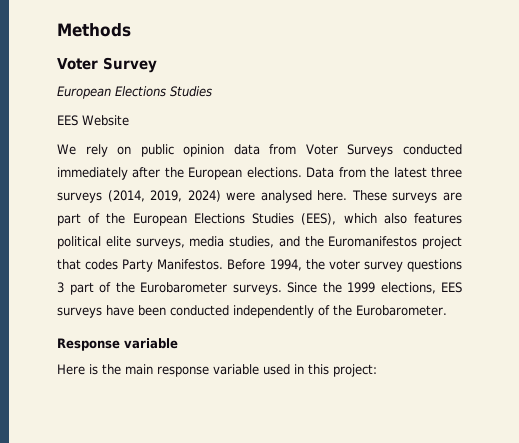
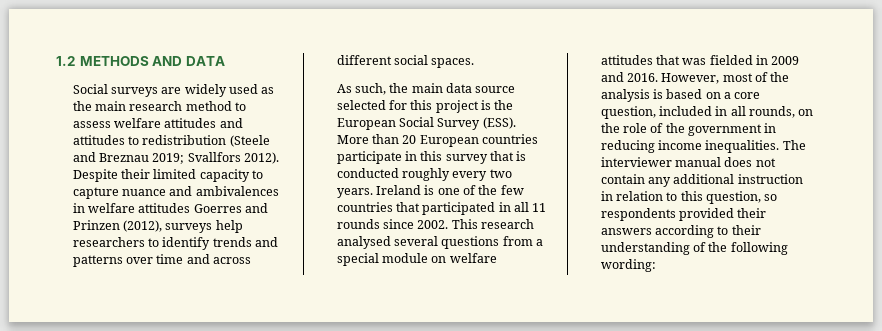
- Methods
- Voter Survey
- European Elections Studies
- EES Website
- We rely on public opinion data from Voter Surveys conducted immediately after the European elections. Data from the latest three surveys (2014, 2019, 2024) were analysed here. These surveys are part of the European Elections Studies (EES), which also features political elite surveys, media studies, and the Euromanifestos project that codes Party Manifestos. Before 1994, the voter survey questions 3 part of the Eurobarometer surveys. Since the 1999 elections, EES surveys have been conducted independently of the Eurobarometer.
- Response variable
- Here is the main response variable used in this project:
+ 1.2 METHODS AND DATA
+ Social surveys are widely used as the main research method to assess welfare attitudes and attitudes to redistribution (Steele and Breznau 2019; Svallfors 2012). Despite their limited capacity to capture nuance and ambivalences in welfare attitudes Goerres and Prinzen (2012), surveys help researchers to identify trends and patterns over time and across different social spaces.
+ As such, the main data source selected for this project is the European Social Survey (ESS). More than 20 European countries participate in this survey that is conducted roughly every two years. Ireland is one of the few countries that participated in all 11 rounds since 2002. This research analysed several questions from a special module on welfare attitudes that was fielded in 2009 and 2016. However, most of the analysis is based on a core question, included in all rounds, on the role of the government in reducing income inequalities. The interviewer manual does not contain any additional instruction in relation to this question, so respondents provided their answers according to their understanding of the following wording:

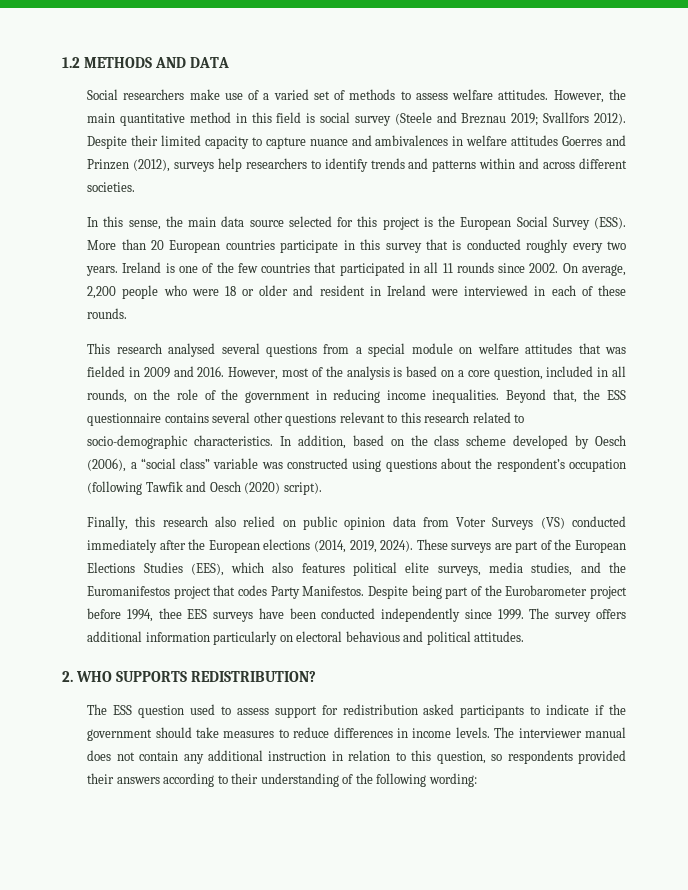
- Social surveys are widely used as the main research method to assess welfare attitudes and attitudes to redistribution (Steele and Breznau 2019; Svallfors 2012).
+ Social researchers make use of a varied set of methods to assess welfare attitudes. However, the main quantitative method in this field is social survey (Steele and Breznau 2019; Svallfors 2012).
- Despite their limited capacity to capture nuance and ambivalences in welfare attitudes Goerres and Prinzen (2012), surveys help researchers to identify trends and patterns over time and across different social spaces.
- As such, the main data source selected for this project is the European Social Survey (ESS).
+ Despite their limited capacity to capture nuance and ambivalences in welfare attitudes Goerres and Prinzen (2012), surveys help researchers to identify trends and patterns within and across different societies.
+ In this sense, the main data source selected for this project is the European Social Survey (ESS).
- Ireland is one of the few countries that participated in all 11 rounds since 2002. This research analysed several questions from a special module on welfare attitudes that was fielded in 2009 and 2016.
+ Ireland is one of the few countries that participated in all 11 rounds since 2002. On average, 2,200 people who were 18 or older and resident in Ireland were interviewed in each of these rounds.
+ This research analysed several questions from a special module on welfare attitudes that was fielded in 2009 and 2016.
+ Beyond that, the ESS questionnaire contains several other questions relevant to this research related to socio-demographic characteristics. In addition, based on the class scheme developed by Oesch (2006), a “social class” variable was constructed using questions about the respondent’s occupation (following Tawfik and Oesch (2020) script).
+ Finally, this research also relied on public opinion data from Voter Surveys (VS) conducted immediately after the European elections (2014, 2019, 2024). These surveys are part of the European Elections Studies (EES), which also features political elite surveys, media studies, and the Euromanifestos project that codes Party Manifestos. Despite being part of the Eurobarometer project before 1994, thee EES surveys have been conducted independently since 1999. The survey offers additional information particularly on electoral behavious and political attitudes.
+ 2. WHO SUPPORTS REDISTRIBUTION?
+ The ESS question used to assess support for redistribution asked participants to indicate if the government should take measures to reduce differences in income levels.

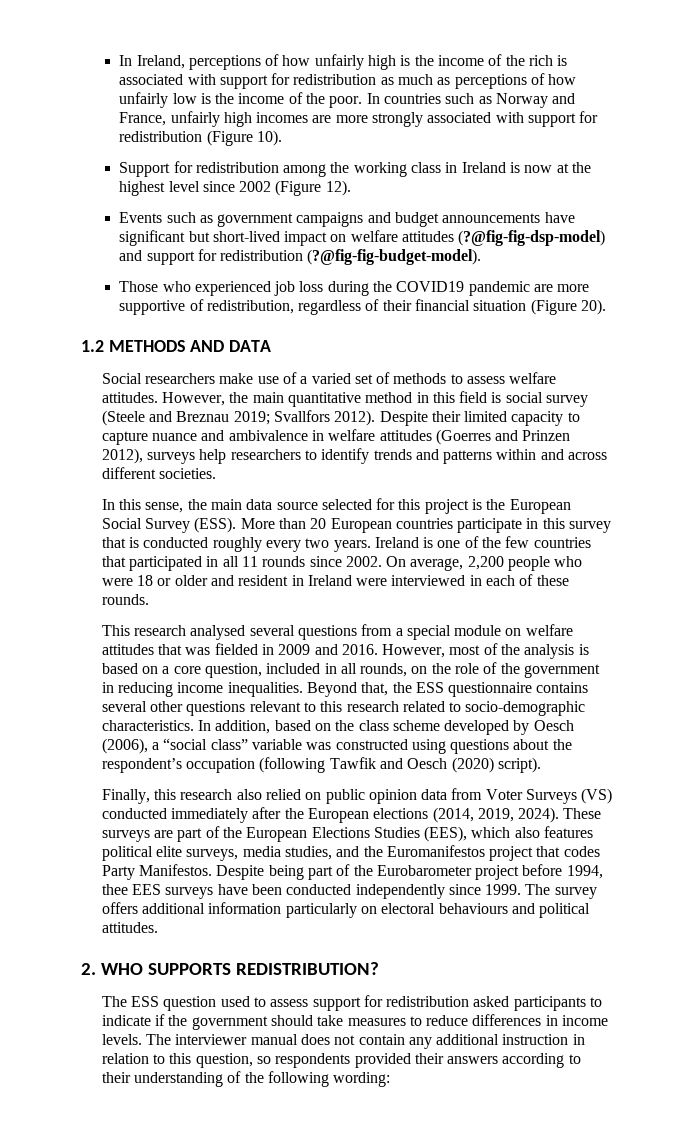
+ In Ireland, perceptions of how unfairly high is the income of the rich is associated with support for redistribution as much as perceptions of how unfairly low is the income of the poor. In countries such as Norway and France, unfairly high incomes are more strongly associated with support for redistribution (Figure 10).
+ Support for redistribution among the working class in Ireland is now at the highest level since 2002 (Figure 12).
+ Events such as government campaigns and budget announcements have significant but short-lived impact on welfare attitudes (?@fig-fig-dsp-model) and support for redistribution (?@fig-fig-budget-model).
+ Those who experienced job loss during the COVID19 pandemic are more supportive of redistribution, regardless of their financial situation (Figure 20).
- Despite their limited capacity to capture nuance and ambivalences in welfare attitudes Goerres and Prinzen (2012), surveys help researchers to identify trends and patterns within and across different societies.
+ Despite their limited capacity to capture nuance and ambivalence in welfare attitudes (Goerres and Prinzen 2012), surveys help researchers to identify trends and patterns within and across different societies.
- The survey offers additional information particularly on electoral behavious and political attitudes.
+ The survey offers additional information particularly on electoral behaviours and political attitudes.

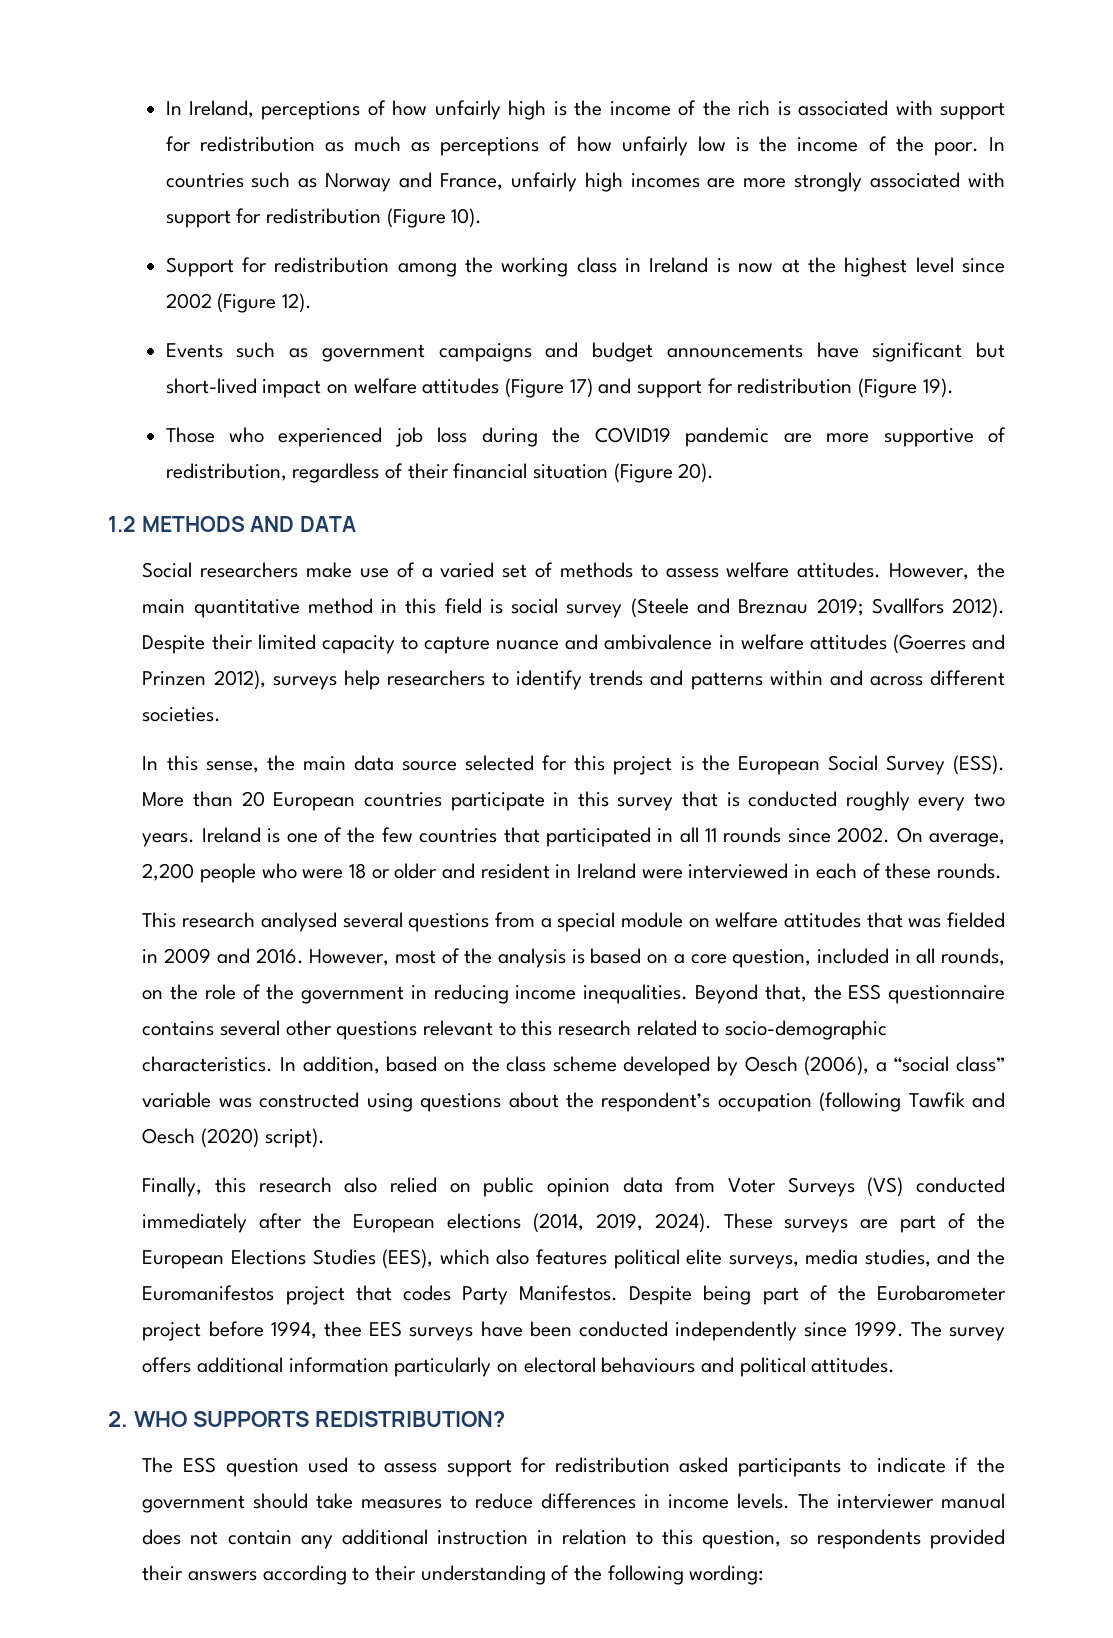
- Events such as government campaigns and budget announcements have significant but short-lived impact on welfare attitudes (?@fig-fig-dsp-model) and support for redistribution (?@fig-fig-budget-model).
+ Events such as government campaigns and budget announcements have significant but short-lived impact on welfare attitudes (Figure 17) and support for redistribution (Figure 19).

